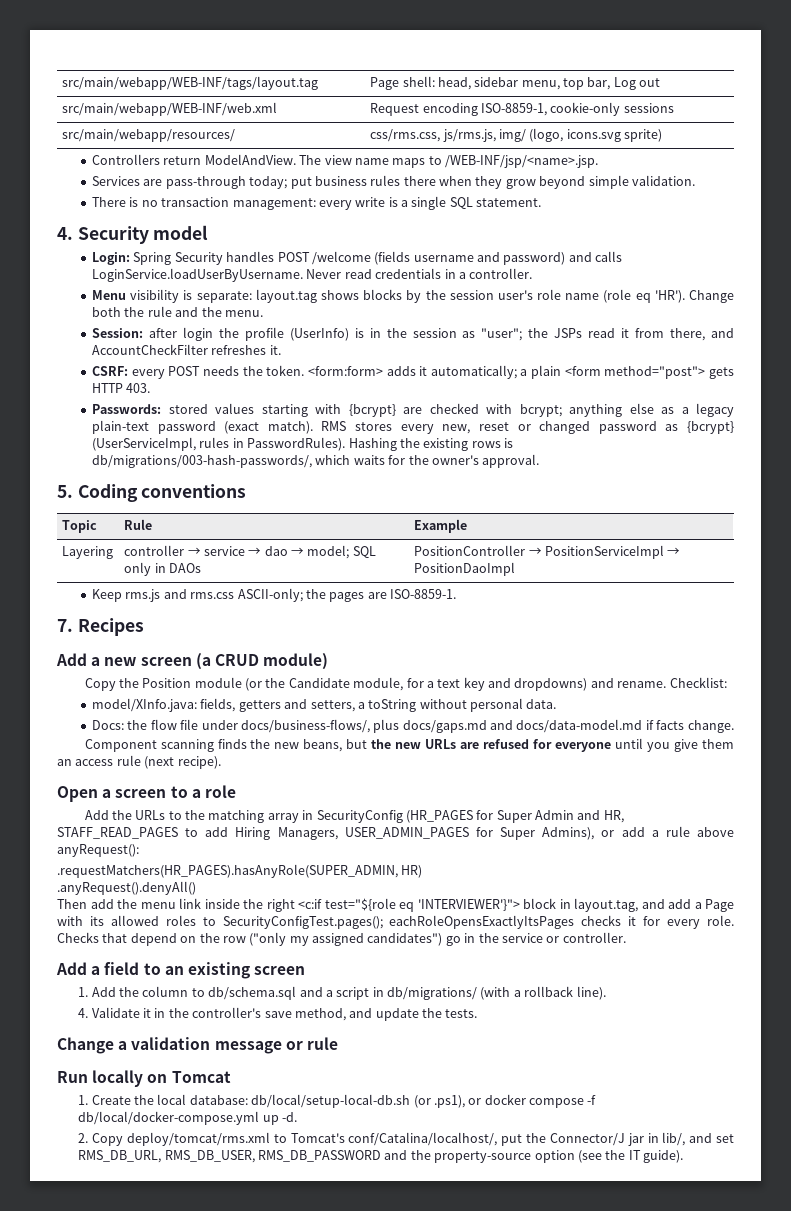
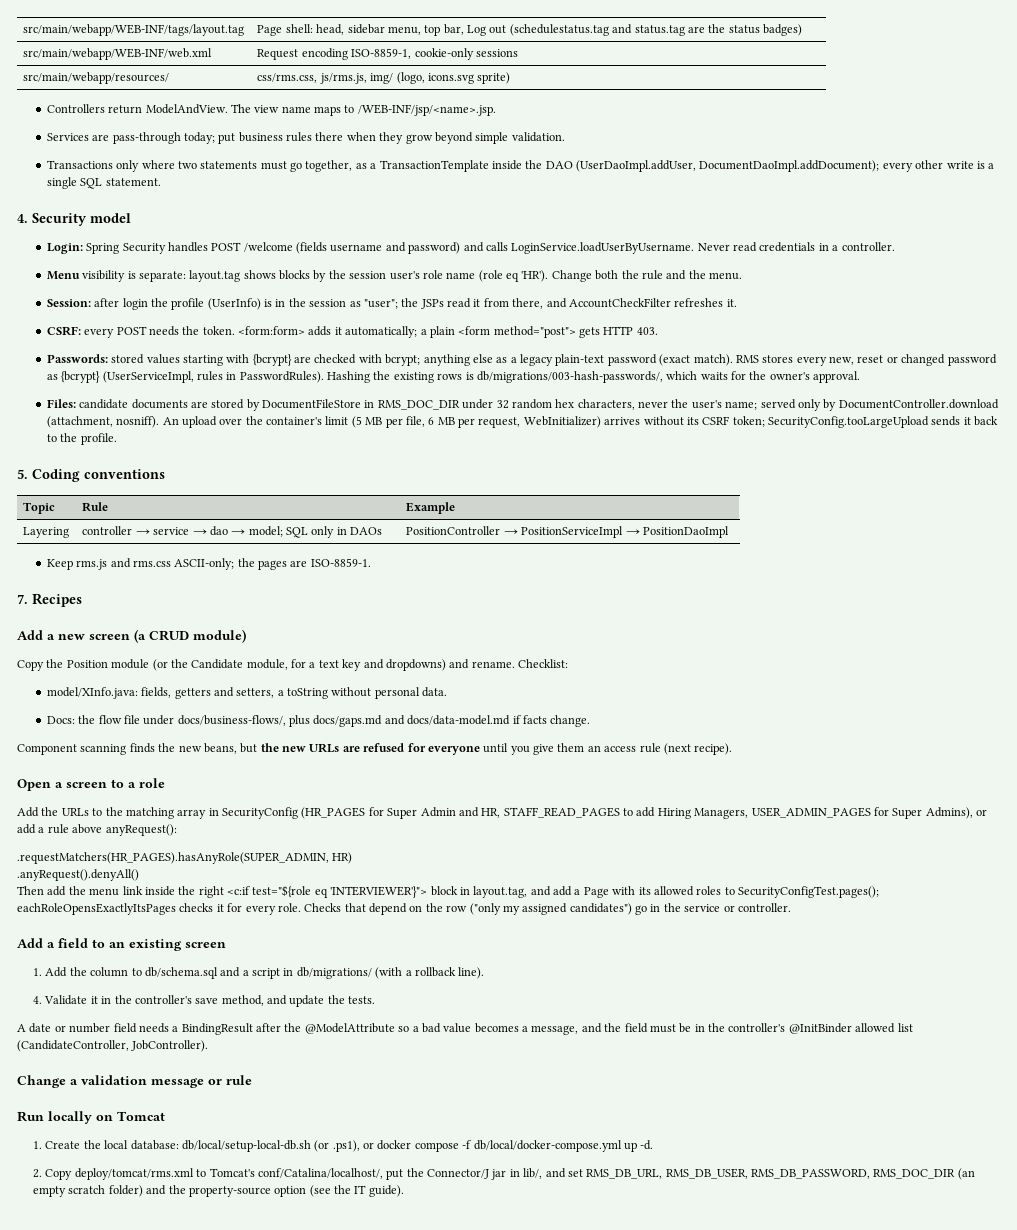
- src/main/webapp/WEB-INF/tags/layout.tag | Page shell: head, sidebar menu, top bar, Log out
+ src/main/webapp/WEB-INF/tags/layout.tag | Page shell: head, sidebar menu, top bar, Log out (schedulestatus.tag and status.tag are the status badges)
- There is no transaction management: every write is a single SQL statement.
+ Transactions only where two statements must go together, as a TransactionTemplate inside the DAO (UserDaoImpl.addUser, DocumentDaoImpl.addDocument); every other write is a single SQL statement.
+ Files: candidate documents are stored by DocumentFileStore in RMS_DOC_DIR under 32 random hex characters, never the user's name; served only by DocumentController.download (attachment, nosniff). An upload over the container's limit (5 MB per file, 6 MB per request, WebInitializer) arrives without its CSRF token; SecurityConfig.tooLargeUpload sends it back to the profile.
+ A date or number field needs a BindingResult after the @ModelAttribute so a bad value becomes a message, and the field must be in the controller's @InitBinder allowed list (CandidateController, JobController).
- 2. Copy deploy/tomcat/rms.xml to Tomcat's conf/Catalina/localhost/, put the Connector/J jar in lib/, and set RMS_DB_URL, RMS_DB_USER, RMS_DB_PASSWORD and the property-source option (see the IT guide).
+ 2. Copy deploy/tomcat/rms.xml to Tomcat's conf/Catalina/localhost/, put the Connector/J jar in lib/, and set RMS_DB_URL, RMS_DB_USER, RMS_DB_PASSWORD, RMS_DOC_DIR (an empty scratch folder) and the property-source option (see the IT guide).

